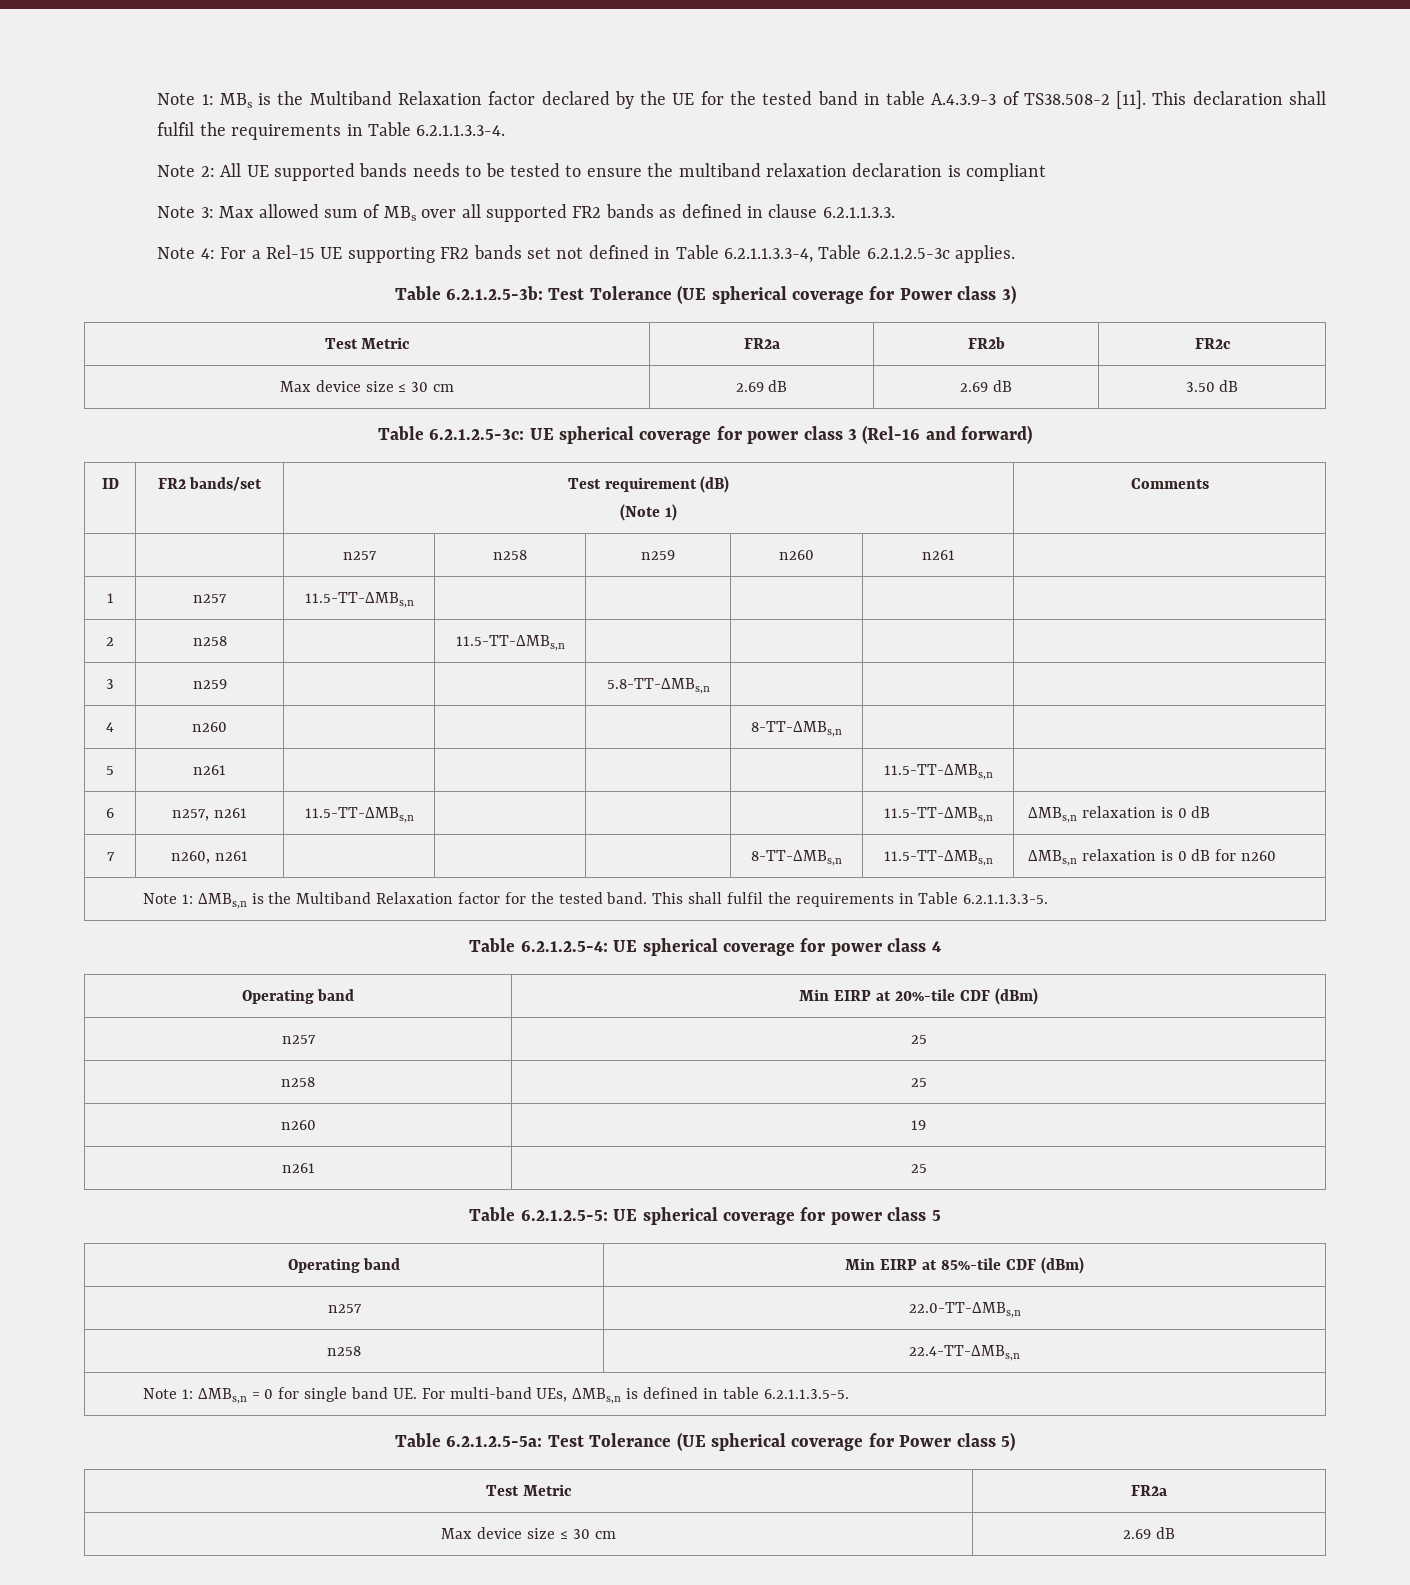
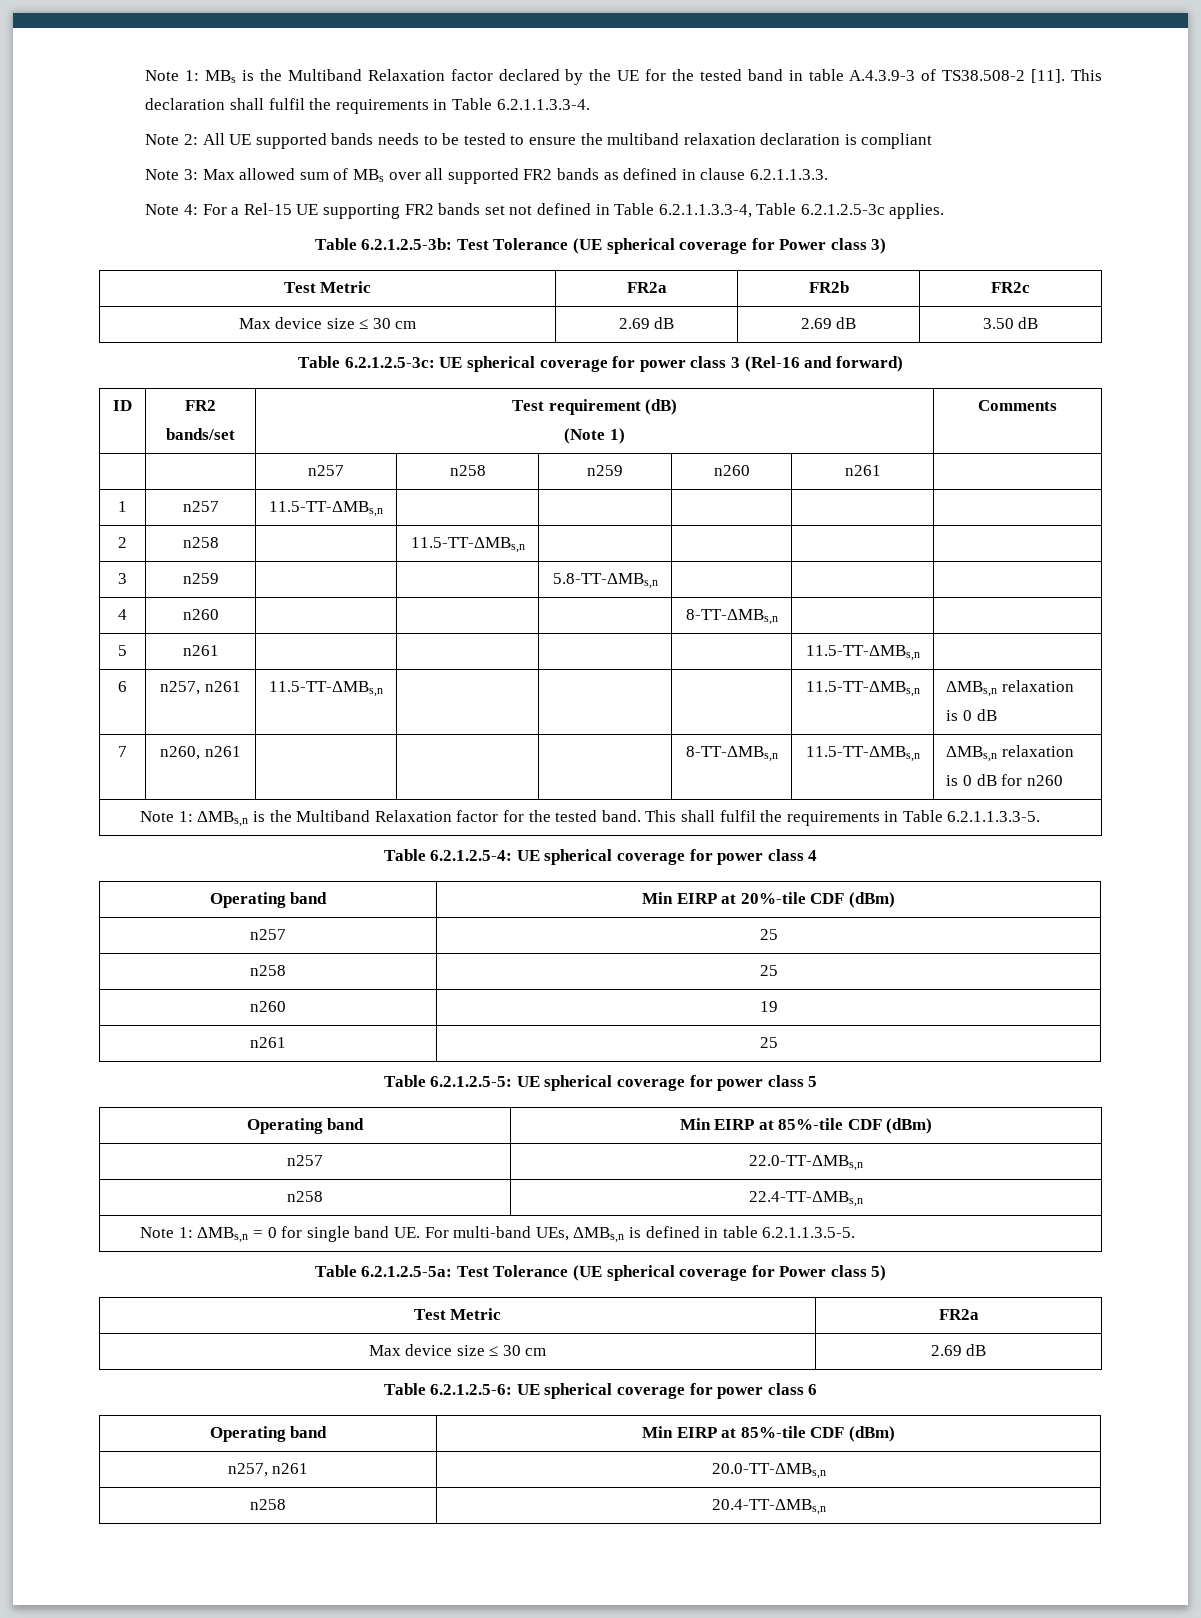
+ Table 6.2.1.2.5-6: UE spherical coverage for power class 6
+ Operating band | Min EIRP at 85%-tile CDF (dBm)
+ n257, n261 | 20.0-TT-ΔMBs,n
+ n258 | 20.4-TT-ΔMBs,n

